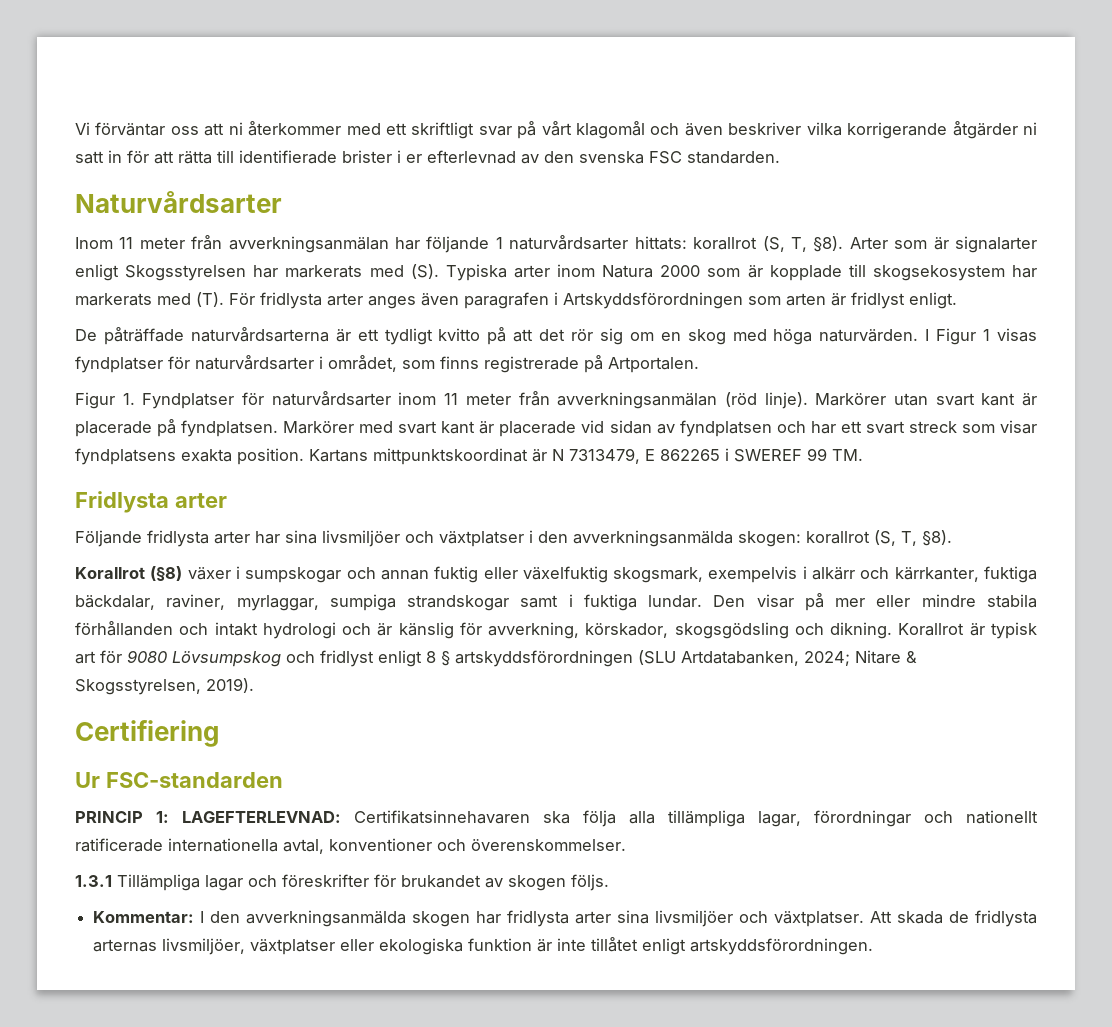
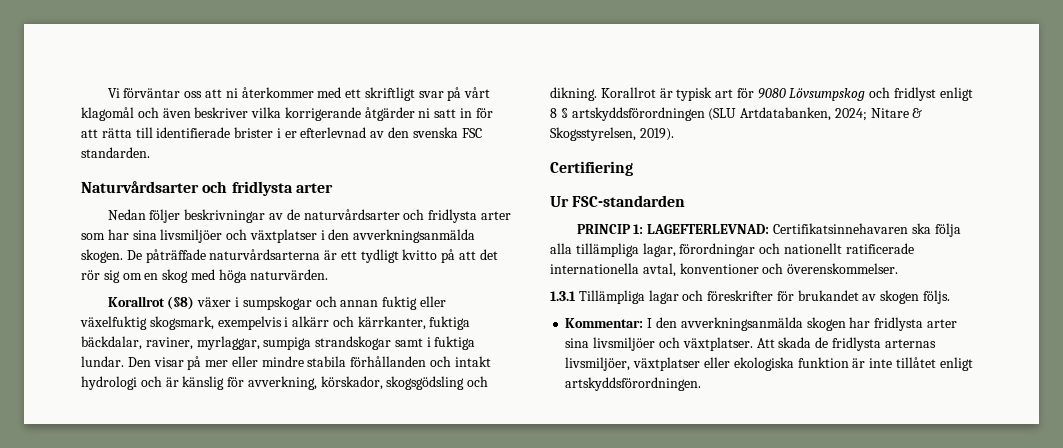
- Naturvårdsarter
- Inom 11 meter från avverkningsanmälan har följande 1 naturvårdsarter hittats: korallrot (S, T, §8). Arter som är signalarter enligt Skogsstyrelsen har markerats med (S). Typiska arter inom Natura 2000 som är kopplade till skogsekosystem har markerats med (T). För fridlysta arter anges även paragrafen i Artskyddsförordningen som arten är fridlyst enligt.
- De påträffade naturvårdsarterna är ett tydligt kvitto på att det rör sig om en skog med höga naturvärden. I Figur 1 visas fyndplatser för naturvårdsarter i området, som finns registrerade på Artportalen.
- Figur 1. Fyndplatser för naturvårdsarter inom 11 meter från avverkningsanmälan (röd linje). Markörer utan svart kant är placerade på fyndplatsen. Markörer med svart kant är placerade vid sidan av fyndplatsen och har ett svart streck som visar fyndplatsens exakta position. Kartans mittpunktskoordinat är N 7313479, E 862265 i SWEREF 99 TM.
- Fridlysta arter
- Följande fridlysta arter har sina livsmiljöer och växtplatser i den avverkningsanmälda skogen: korallrot (S, T, §8).
+ Naturvårdsarter och fridlysta arter
+ Nedan följer beskrivningar av de naturvårdsarter och fridlysta arter som har sina livsmiljöer och växtplatser i den avverkningsanmälda skogen. De påträffade naturvårdsarterna är ett tydligt kvitto på att det rör sig om en skog med höga naturvärden.

